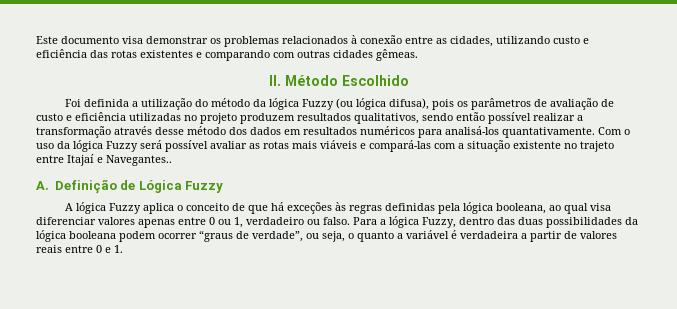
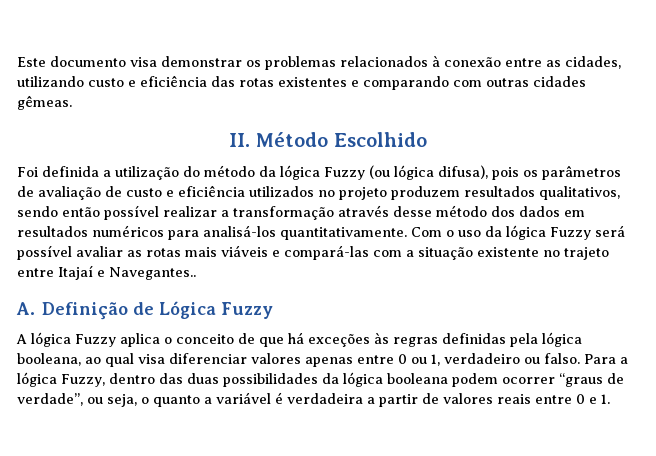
- Foi definida a utilização do método da lógica Fuzzy (ou lógica difusa), pois os parâmetros de avaliação de custo e eficiência utilizadas no projeto produzem resultados qualitativos, sendo então possível realizar a transformação através desse método dos dados em resultados numéricos para analisá-los quantativamente.
+ Foi definida a utilização do método da lógica Fuzzy (ou lógica difusa), pois os parâmetros de avaliação de custo e eficiência utilizados no projeto produzem resultados qualitativos, sendo então possível realizar a transformação através desse método dos dados em resultados numéricos para analisá-los quantitativamente.

